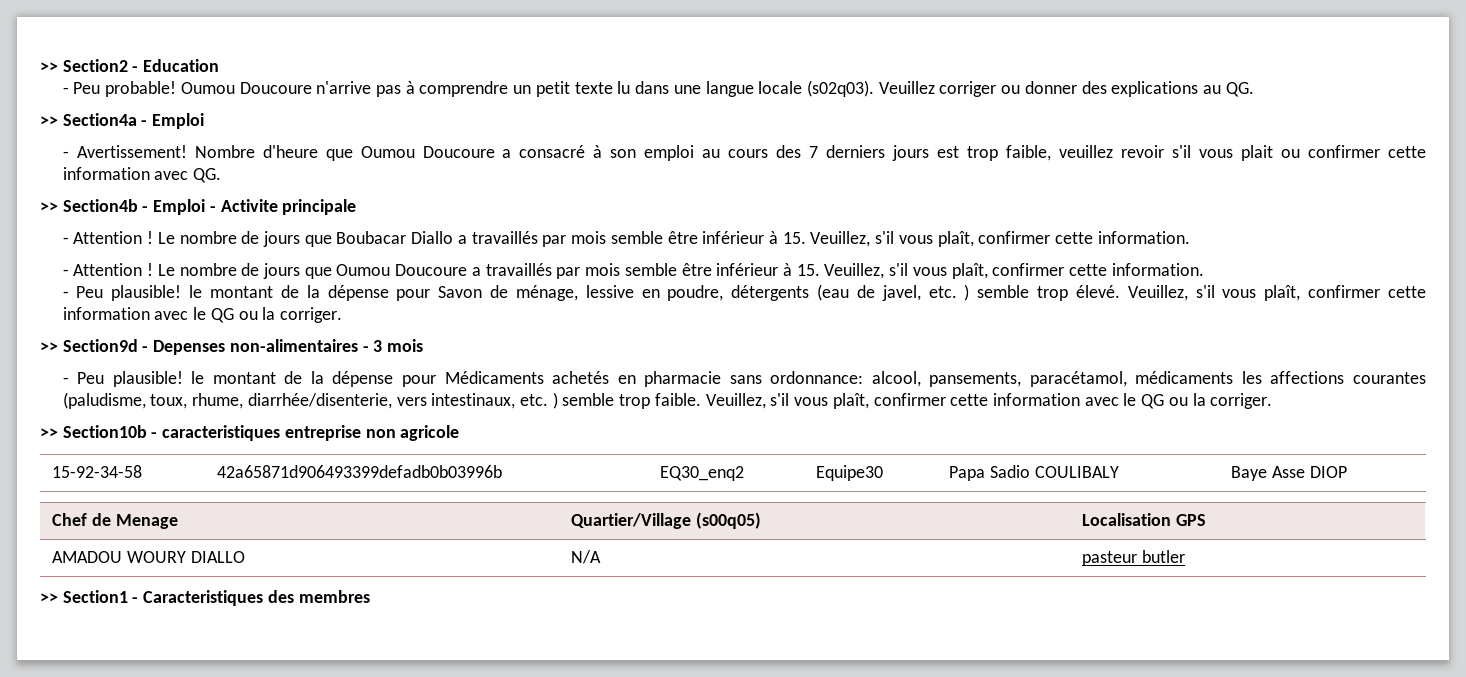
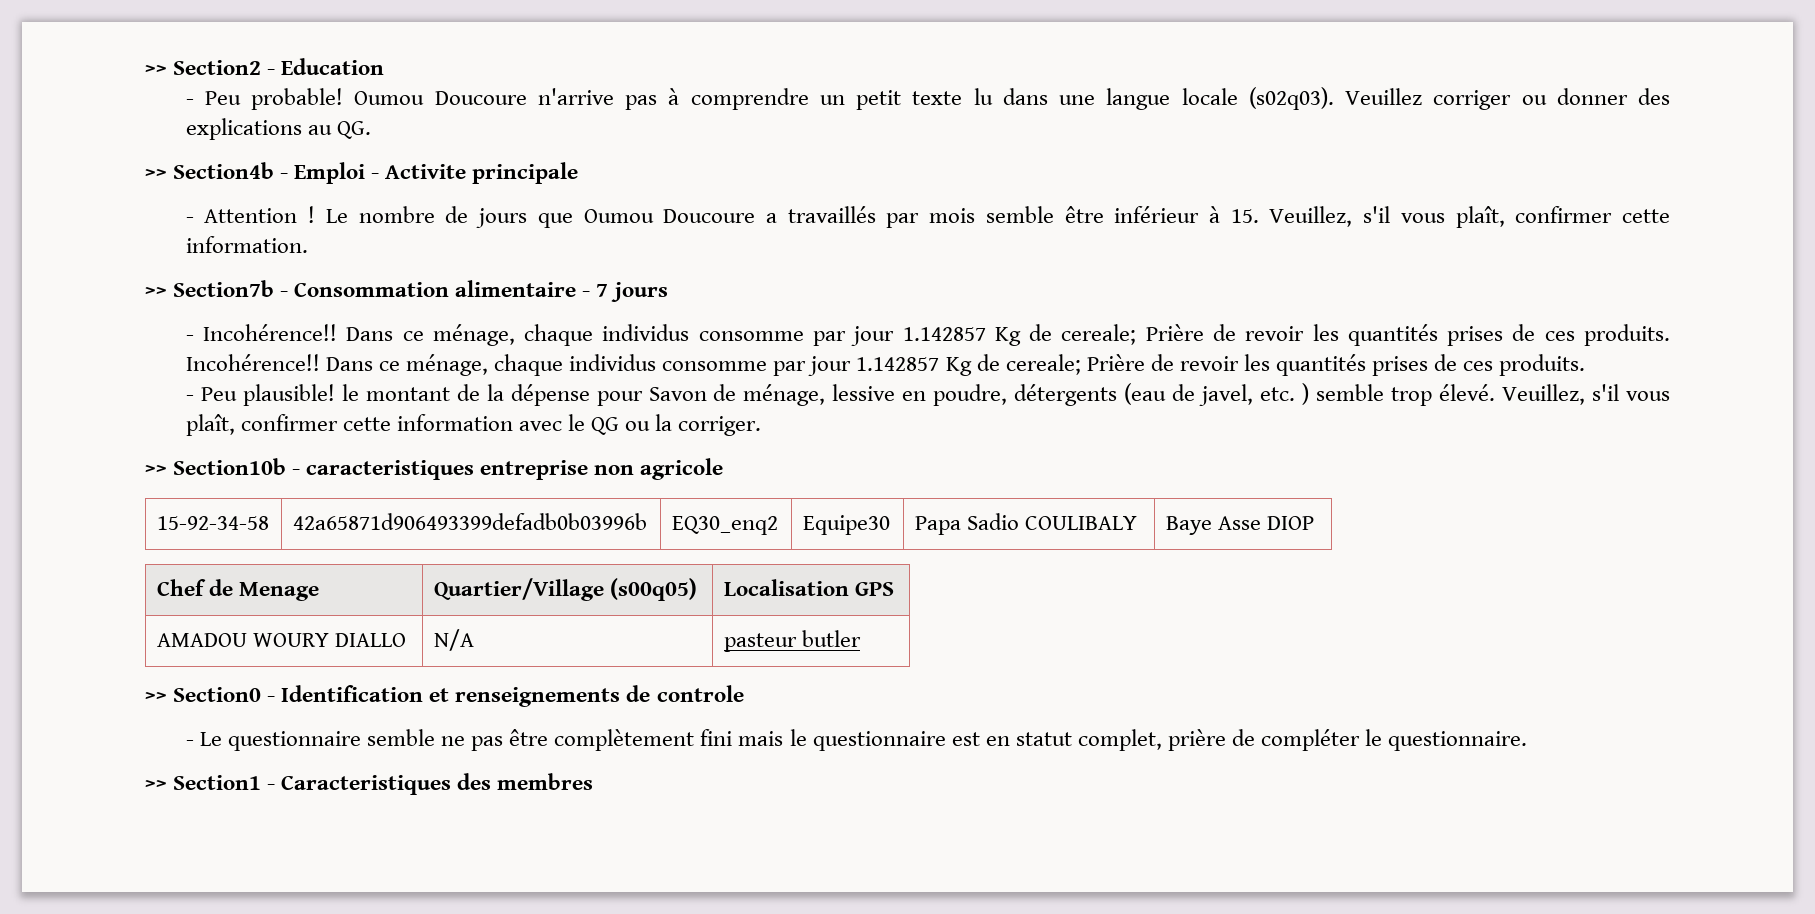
- >> Section4a - Emploi
- - Avertissement! Nombre d'heure que Oumou Doucoure a consacré à son emploi au cours des 7 derniers jours est trop faible, veuillez revoir s'il vous plait ou confirmer cette information avec QG.
- - Attention ! Le nombre de jours que Boubacar Diallo a travaillés par mois semble être inférieur à 15. Veuillez, s'il vous plaît, confirmer cette information.
+ >> Section7b - Consommation alimentaire - 7 jours
+ - Incohérence!! Dans ce ménage, chaque individus consomme par jour 1.142857 Kg de cereale; Prière de revoir les quantités prises de ces produits. Incohérence!! Dans ce ménage, chaque individus consomme par jour 1.142857 Kg de cereale; Prière de revoir les quantités prises de ces produits.
- >> Section9d - Depenses non-alimentaires - 3 mois
- - Peu plausible! le montant de la dépense pour Médicaments achetés en pharmacie sans ordonnance: alcool, pansements, paracétamol, médicaments les affections courantes (paludisme, toux, rhume, diarrhée/disenterie, vers intestinaux, etc. ) semble trop faible. Veuillez, s'il vous plaît, confirmer cette information avec le QG ou la corriger.
+ >> Section0 - Identification et renseignements de controle
+ - Le questionnaire semble ne pas être complètement fini mais le questionnaire est en statut complet, prière de compléter le questionnaire.

